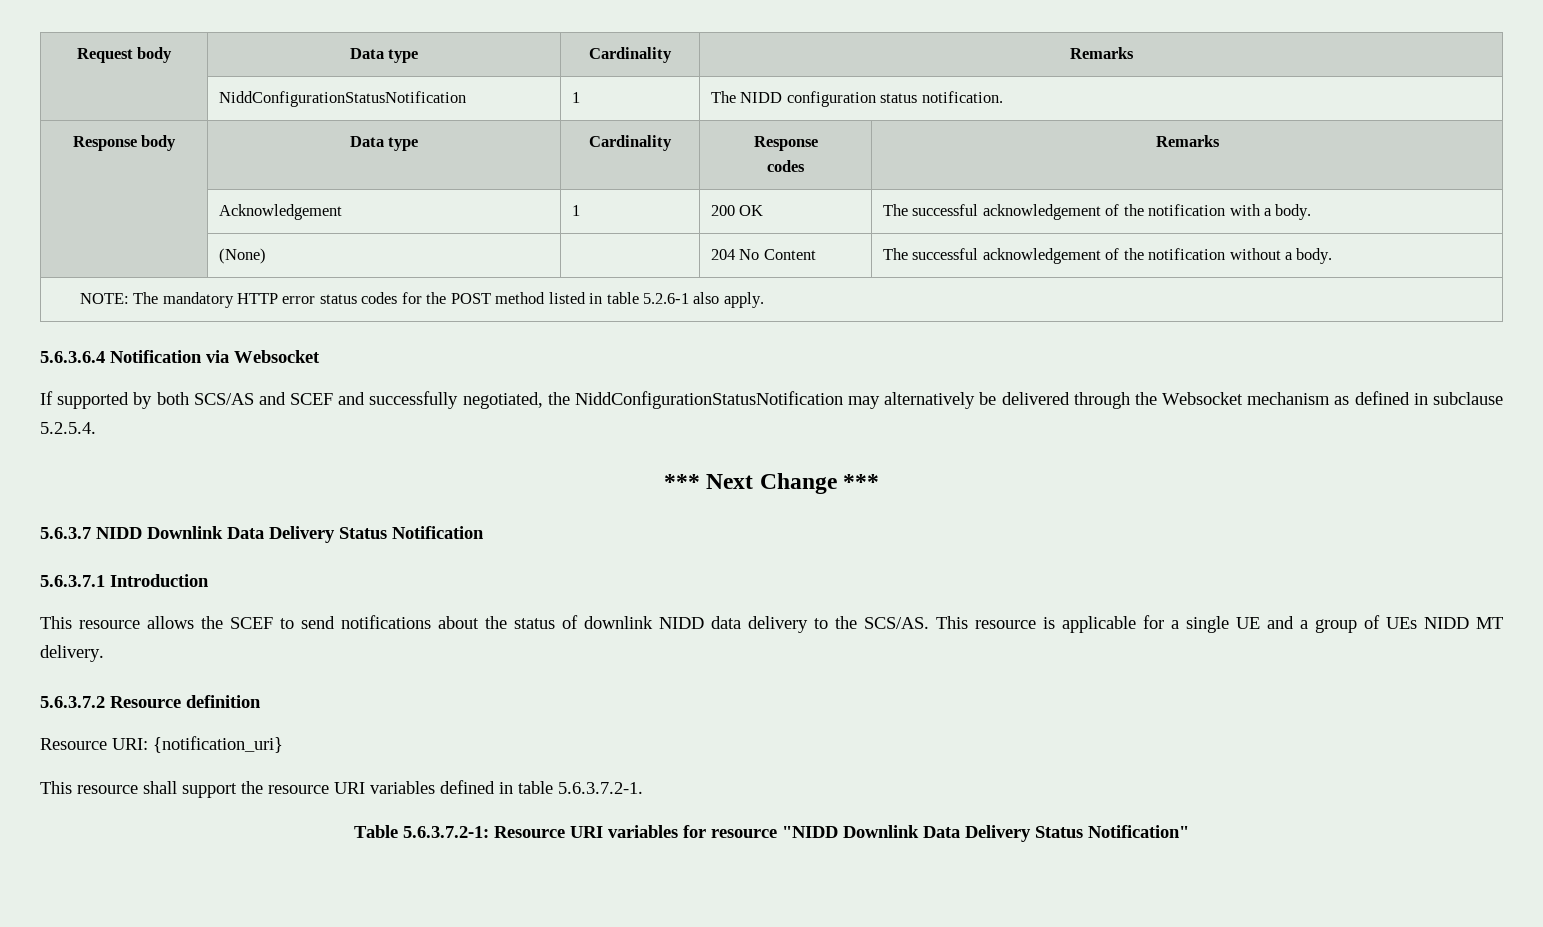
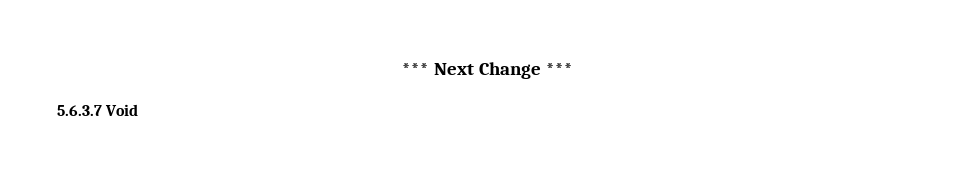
- Request body | Data type | Cardinality | Remarks
- | NiddConfigurationStatusNotification | 1 | The NIDD configuration status notification.
- Response body | Data type | Cardinality | Response
- codes | Remarks
- | Acknowledgement | 1 | 200 OK | The successful acknowledgement of the notification with a body.
- | (None) | | 204 No Content | The successful acknowledgement of the notification without a body.
- NOTE: The mandatory HTTP error status codes for the POST method listed in table 5.2.6-1 also apply.
- 5.6.3.6.4 Notification via Websocket
- If supported by both SCS/AS and SCEF and successfully negotiated, the NiddConfigurationStatusNotification may alternatively be delivered through the Websocket mechanism as defined in subclause 5.2.5.4.
- 5.6.3.7 NIDD Downlink Data Delivery Status Notification
- 5.6.3.7.1 Introduction
- This resource allows the SCEF to send notifications about the status of downlink NIDD data delivery to the SCS/AS. This resource is applicable for a single UE and a group of UEs NIDD MT delivery.
- 5.6.3.7.2 Resource definition
- Resource URI: {notification_uri}
- This resource shall support the resource URI variables defined in table 5.6.3.7.2-1.
- Table 5.6.3.7.2-1: Resource URI variables for resource "NIDD Downlink Data Delivery Status Notification"
+ 5.6.3.7 Void

